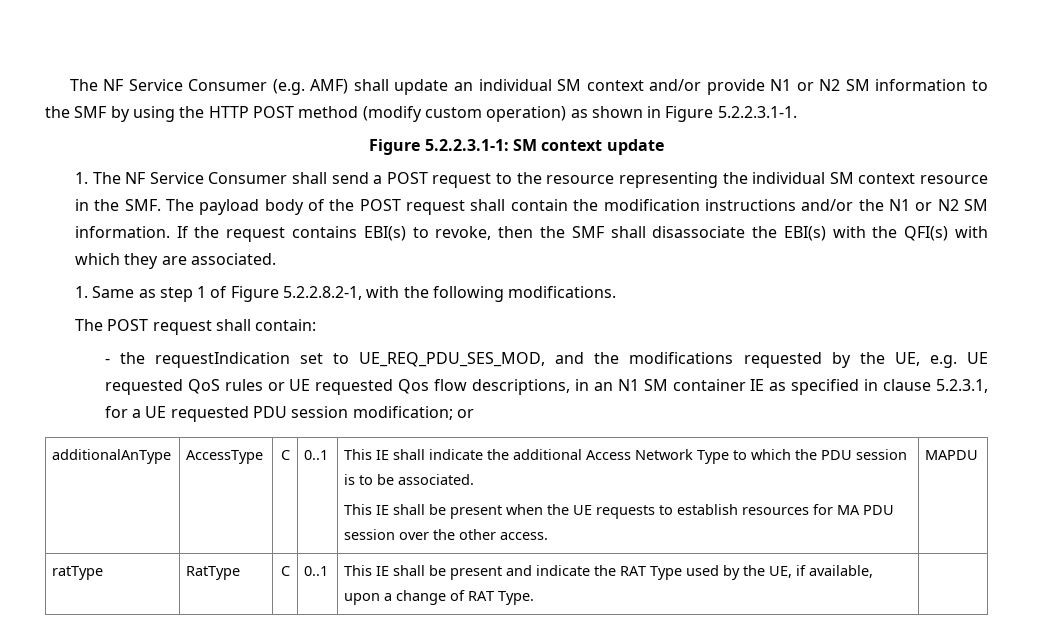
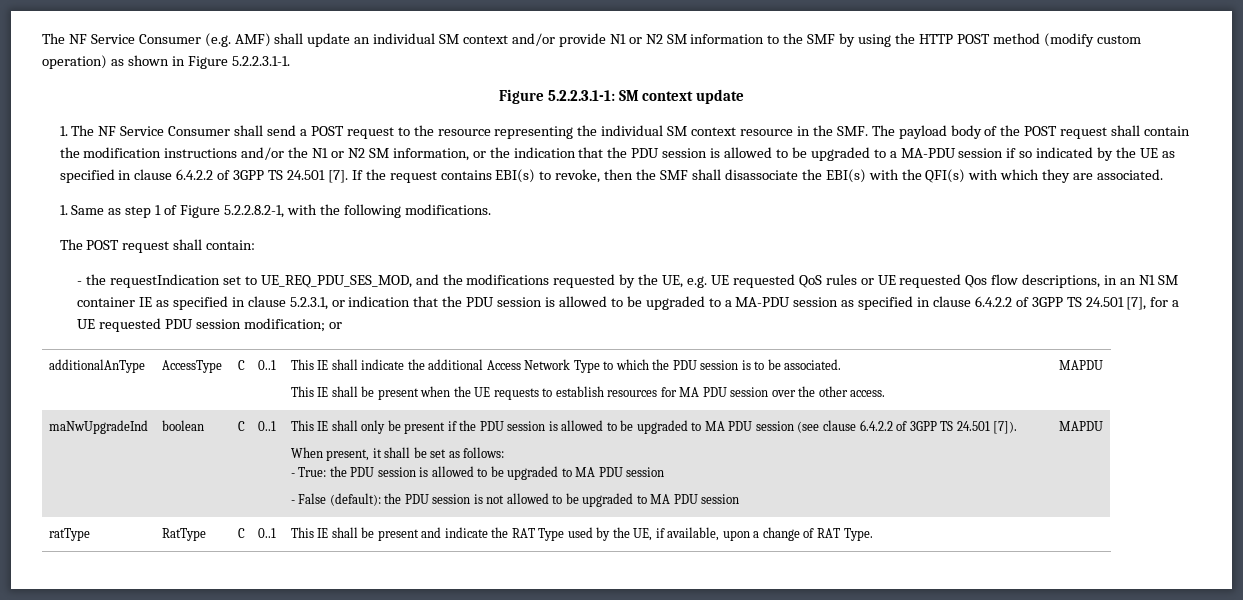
- 1. The NF Service Consumer shall send a POST request to the resource representing the individual SM context resource in the SMF. The payload body of the POST request shall contain the modification instructions and/or the N1 or N2 SM information.
+ 1. The NF Service Consumer shall send a POST request to the resource representing the individual SM context resource in the SMF. The payload body of the POST request shall contain the modification instructions and/or the N1 or N2 SM information, or the indication that the PDU session is allowed to be upgraded to a MA-PDU session if so indicated by the UE as specified in clause 6.4.2.2 of 3GPP TS 24.501 [7].
- - the requestIndication set to UE_REQ_PDU_SES_MOD, and the modifications requested by the UE, e.g. UE requested QoS rules or UE requested Qos flow descriptions, in an N1 SM container IE as specified in clause 5.2.3.1, for a UE requested PDU session modification; or
+ - the requestIndication set to UE_REQ_PDU_SES_MOD, and the modifications requested by the UE, e.g. UE requested QoS rules or UE requested Qos flow descriptions, in an N1 SM container IE as specified in clause 5.2.3.1, or indication that the PDU session is allowed to be upgraded to a MA-PDU session as specified in clause 6.4.2.2 of 3GPP TS 24.501 [7], for a UE requested PDU session modification; or
+ maNwUpgradeInd | boolean | C | 0..1 | This IE shall only be present if the PDU session is allowed to be upgraded to MA PDU session (see clause 6.4.2.2 of 3GPP TS 24.501 [7]).
+ When present, it shall be set as follows:
+ - True: the PDU session is allowed to be upgraded to MA PDU session
+ - False (default): the PDU session is not allowed to be upgraded to MA PDU session | MAPDU

